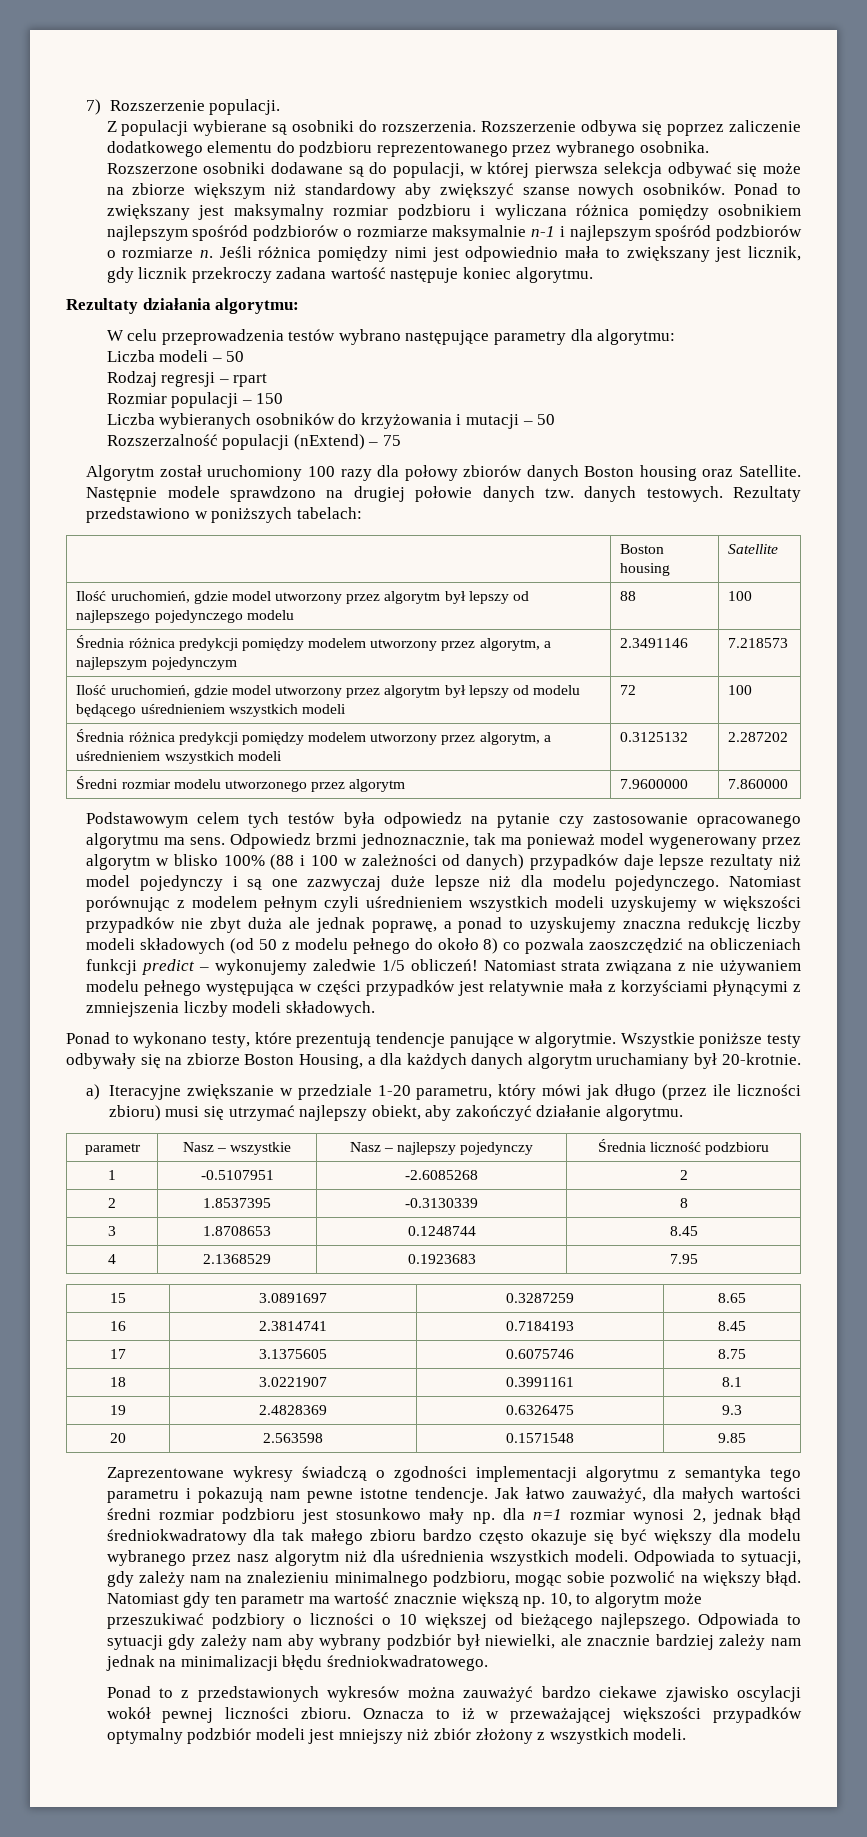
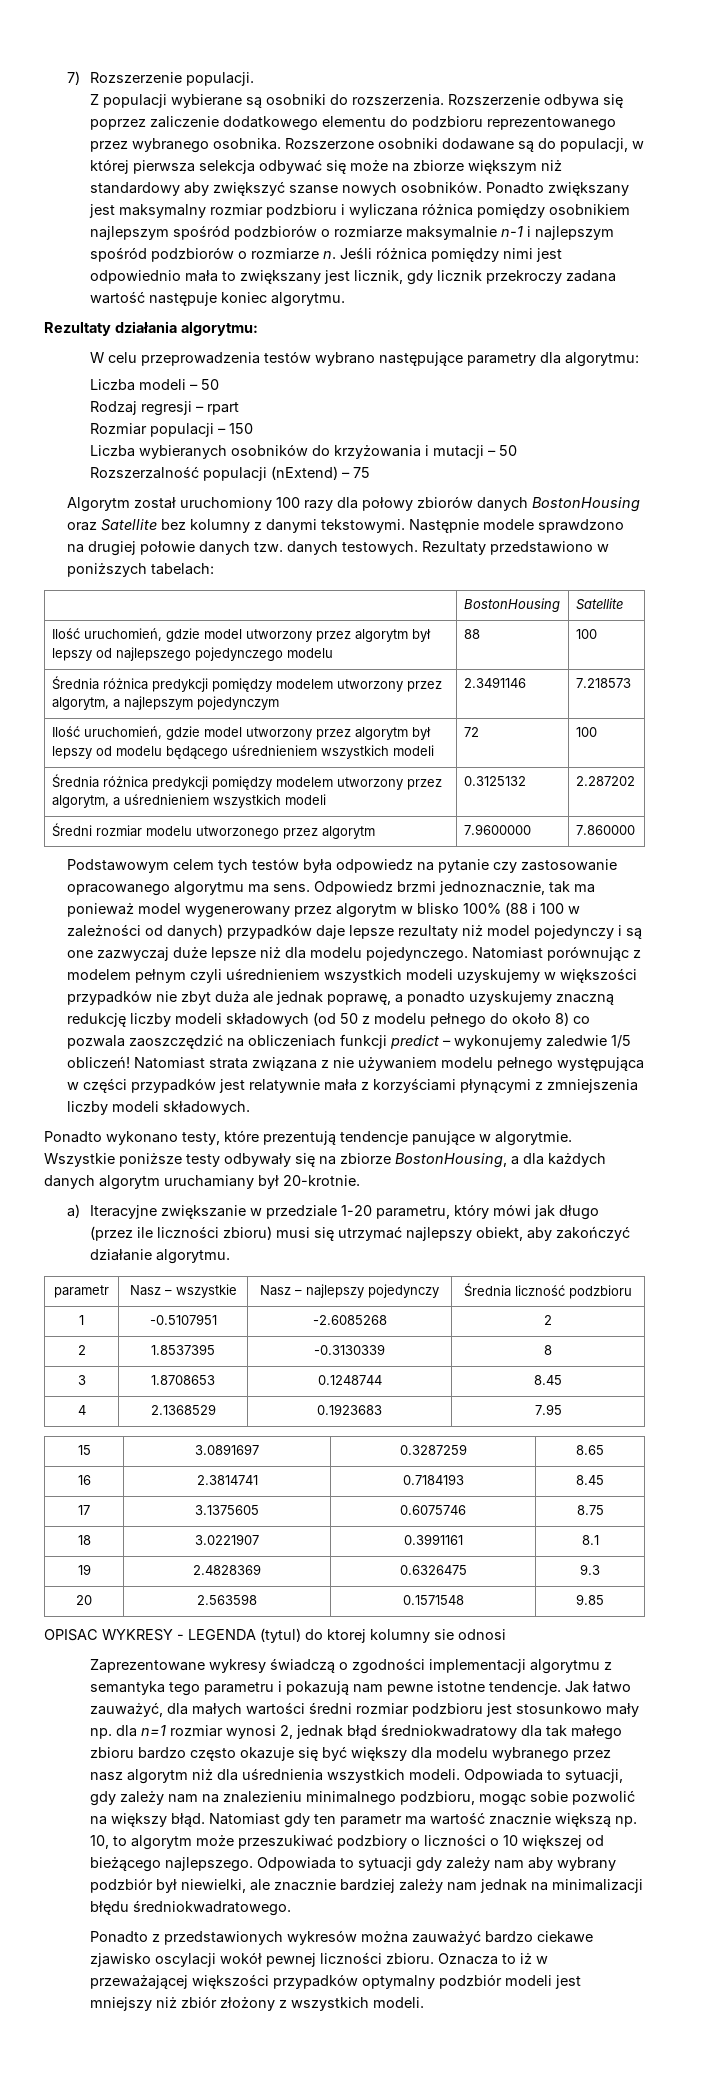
- Ponad to zwiększany jest maksymalny rozmiar podzbioru i wyliczana różnica pomiędzy osobnikiem najlepszym spośród podzbiorów o rozmiarze maksymalnie n-1 i najlepszym spośród podzbiorów o rozmiarze n.
+ Ponadto zwiększany jest maksymalny rozmiar podzbioru i wyliczana różnica pomiędzy osobnikiem najlepszym spośród podzbiorów o rozmiarze maksymalnie n-1 i najlepszym spośród podzbiorów o rozmiarze n.
- Algorytm został uruchomiony 100 razy dla połowy zbiorów danych Boston housing oraz Satellite.
+ Algorytm został uruchomiony 100 razy dla połowy zbiorów danych BostonHousing oraz Satellite bez kolumny z danymi tekstowymi.
- | Boston housing | Satellite
+ | BostonHousing | Satellite
- Natomiast porównując z modelem pełnym czyli uśrednieniem wszystkich modeli uzyskujemy w większości przypadków nie zbyt duża ale jednak poprawę, a ponad to uzyskujemy znaczna redukcję liczby modeli składowych (od 50 z modelu pełnego do około 8) co pozwala zaoszczędzić na obliczeniach funkcji predict – wykonujemy zaledwie 1/5 obliczeń!
+ Natomiast porównując z modelem pełnym czyli uśrednieniem wszystkich modeli uzyskujemy w większości przypadków nie zbyt duża ale jednak poprawę, a ponadto uzyskujemy znaczną redukcję liczby modeli składowych (od 50 z modelu pełnego do około 8) co pozwala zaoszczędzić na obliczeniach funkcji predict – wykonujemy zaledwie 1/5 obliczeń!
- Ponad to wykonano testy, które prezentują tendencje panujące w algorytmie.
+ Ponadto wykonano testy, które prezentują tendencje panujące w algorytmie.
- Wszystkie poniższe testy odbywały się na zbiorze Boston Housing, a dla każdych danych algorytm uruchamiany był 20-krotnie.
+ Wszystkie poniższe testy odbywały się na zbiorze BostonHousing, a dla każdych danych algorytm uruchamiany był 20-krotnie.
+ OPISAC WYKRESY - LEGENDA (tytul) do ktorej kolumny sie odnosi
- Ponad to z przedstawionych wykresów można zauważyć bardzo ciekawe zjawisko oscylacji wokół pewnej liczności zbioru.
+ Ponadto z przedstawionych wykresów można zauważyć bardzo ciekawe zjawisko oscylacji wokół pewnej liczności zbioru.

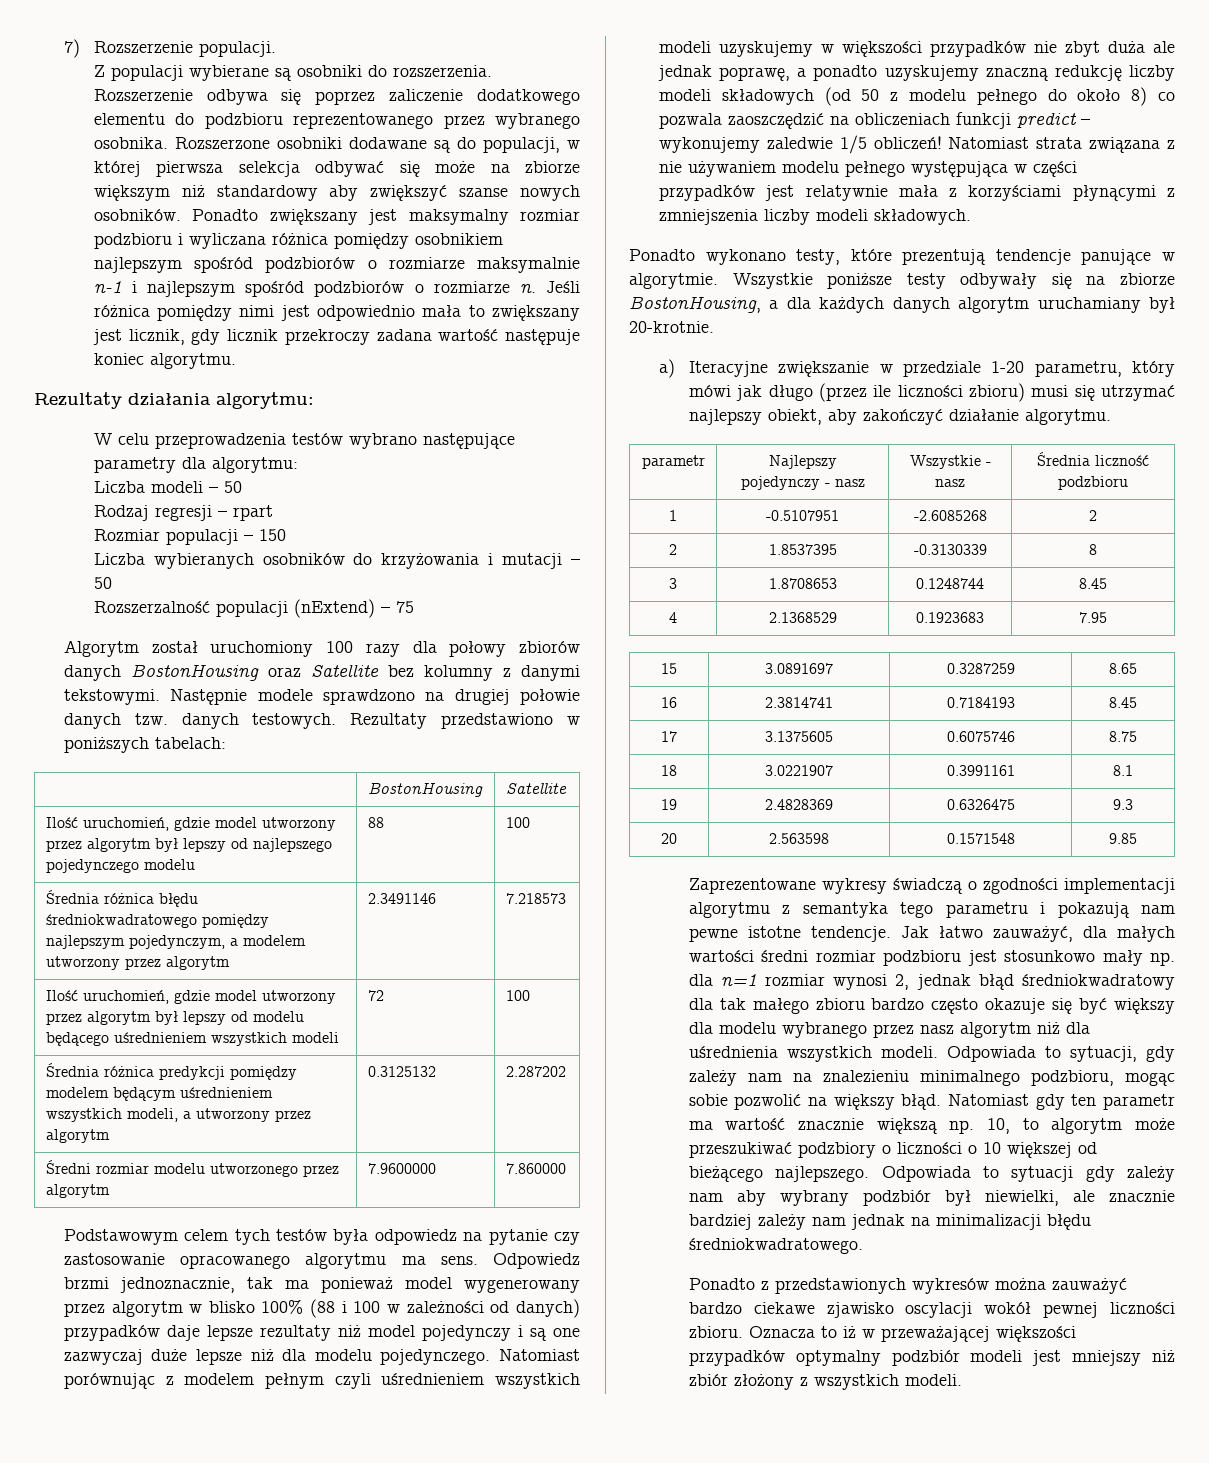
- Średnia różnica predykcji pomiędzy modelem utworzony przez algorytm, a najlepszym pojedynczym | 2.3491146 | 7.218573
+ Średnia różnica błędu średniokwadratowego pomiędzy najlepszym pojedynczym, a modelem utworzony przez algorytm | 2.3491146 | 7.218573
- Średnia różnica predykcji pomiędzy modelem utworzony przez algorytm, a uśrednieniem wszystkich modeli | 0.3125132 | 2.287202
+ Średnia różnica predykcji pomiędzy modelem będącym uśrednieniem wszystkich modeli, a utworzony przez algorytm | 0.3125132 | 2.287202
- parametr | Nasz – wszystkie | Nasz – najlepszy pojedynczy | Średnia liczność podzbioru
+ parametr | Najlepszy pojedynczy - nasz | Wszystkie - nasz | Średnia liczność podzbioru
- OPISAC WYKRESY - LEGENDA (tytul) do ktorej kolumny sie odnosi

